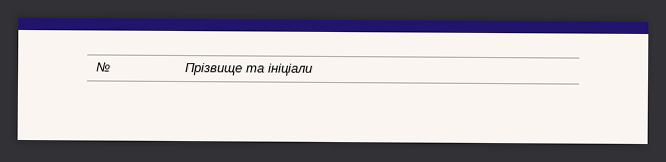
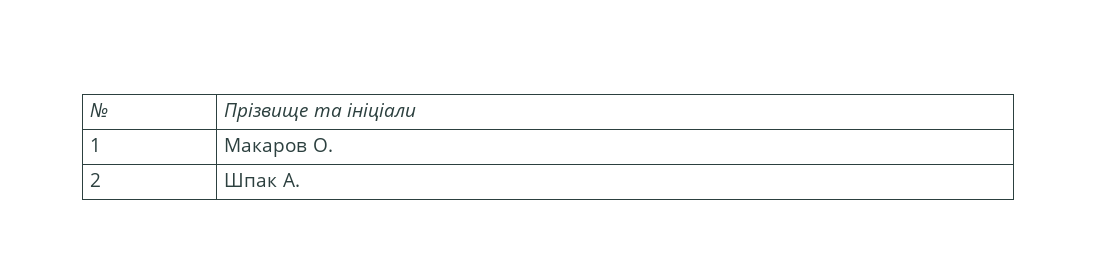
+ 1 | Макаров О.
+ 2 | Шпак А.

